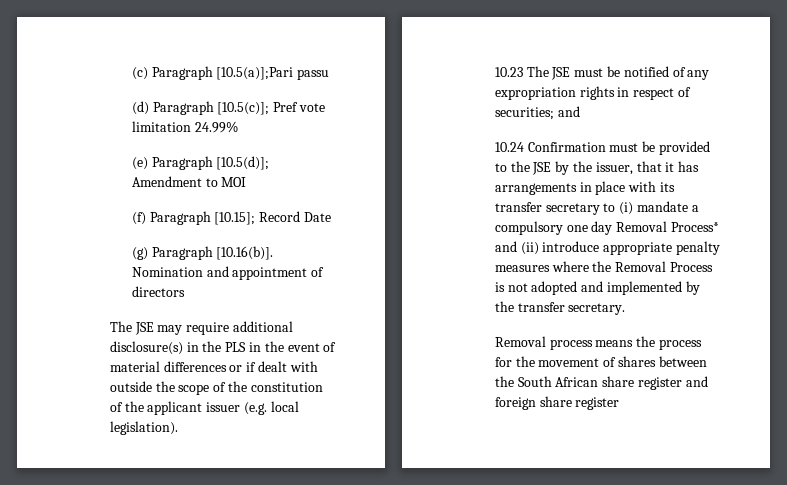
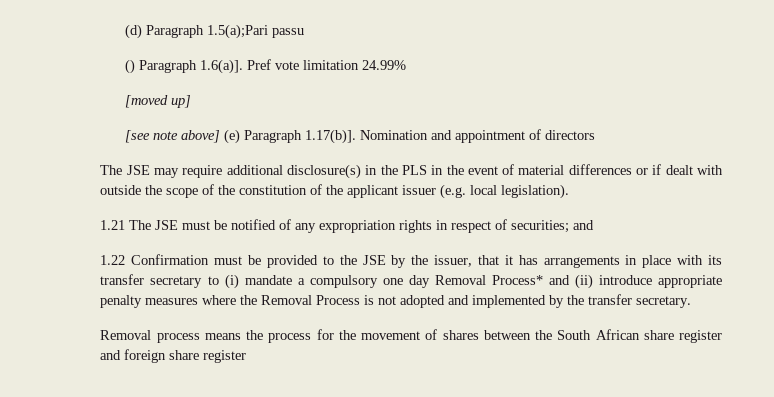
- (c) Paragraph [10.5(a)];Pari passu
- (d) Paragraph [10.5(c)]; Pref vote limitation 24.99%
- (e) Paragraph [10.5(d)]; Amendment to MOI
- (f) Paragraph [10.15]; Record Date
- (g) Paragraph [10.16(b)]. Nomination and appointment of directors
+ (d) Paragraph 1.5(a);Pari passu
+ () Paragraph 1.6(a)]. Pref vote limitation 24.99%
+ [moved up]
+ [see note above] (e) Paragraph 1.17(b)]. Nomination and appointment of directors
- 10.23 The JSE must be notified of any expropriation rights in respect of securities; and
+ 1.21 The JSE must be notified of any expropriation rights in respect of securities; and
- 10.24 Confirmation must be provided to the JSE by the issuer, that it has arrangements in place with its transfer secretary to (i) mandate a compulsory one day Removal Process* and (ii) introduce appropriate penalty measures where the Removal Process is not adopted and implemented by the transfer secretary.
+ 1.22 Confirmation must be provided to the JSE by the issuer, that it has arrangements in place with its transfer secretary to (i) mandate a compulsory one day Removal Process* and (ii) introduce appropriate penalty measures where the Removal Process is not adopted and implemented by the transfer secretary.

